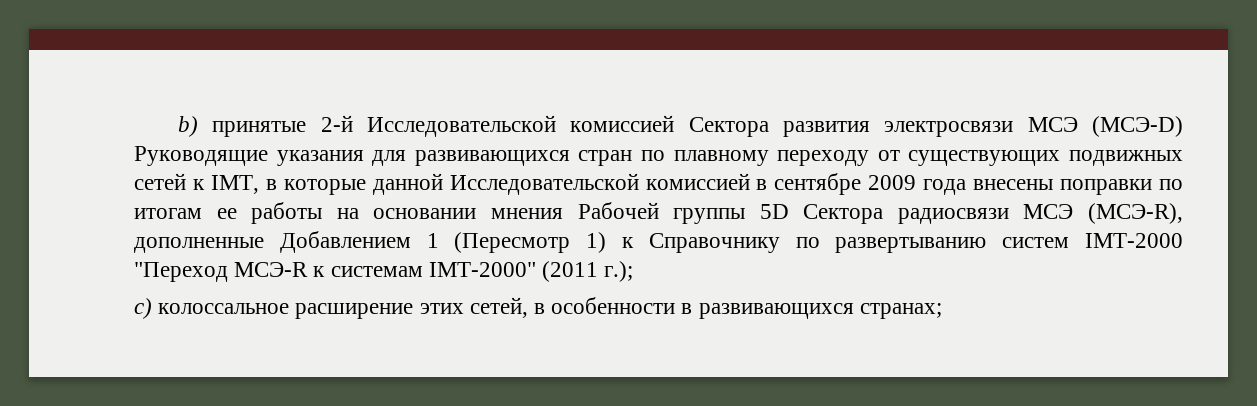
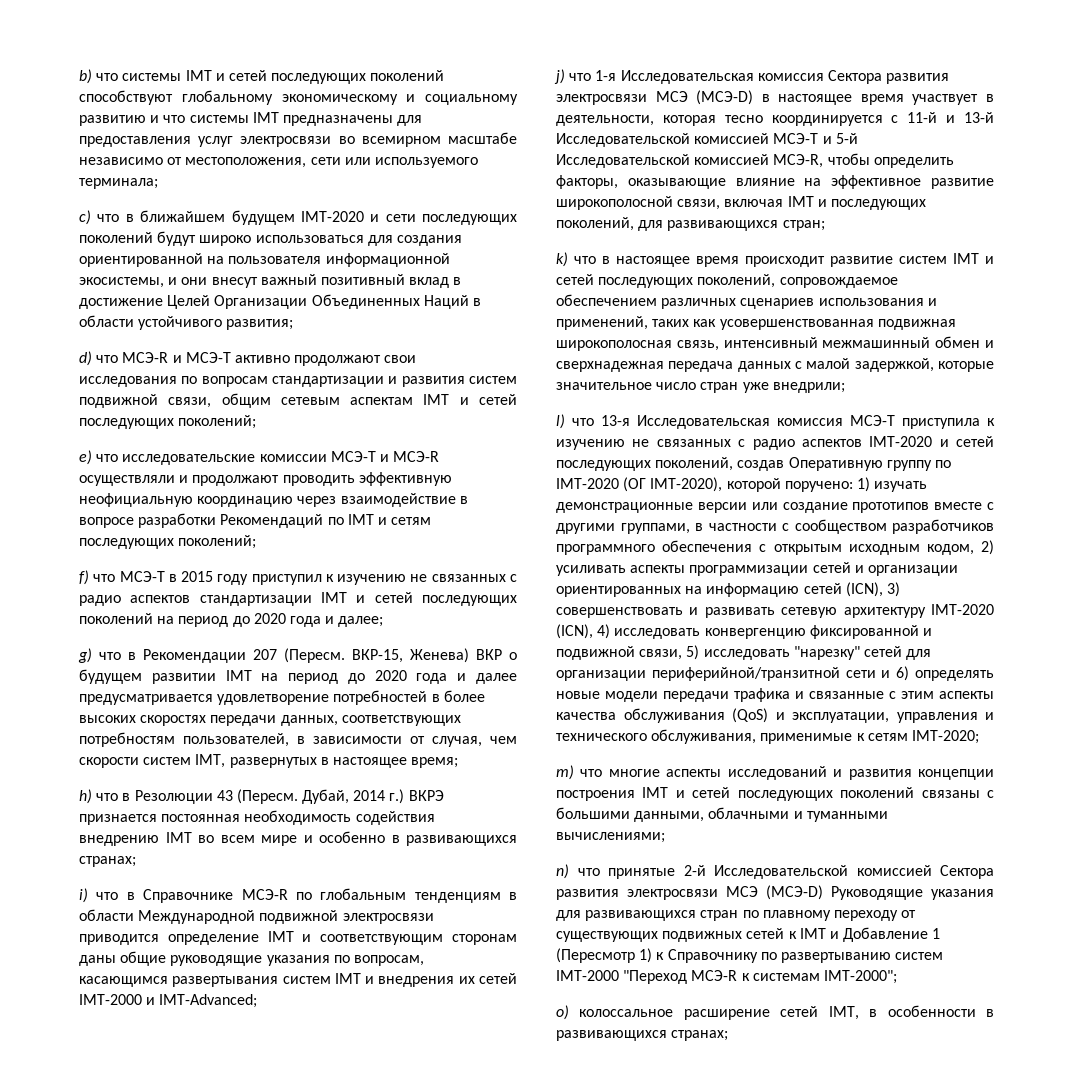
- b) принятые 2-й Исследовательской комиссией Сектора развития электросвязи МСЭ (МСЭ-D) Руководящие указания для развивающихся стран по плавному переходу от существующих подвижных сетей к IMT, в которые данной Исследовательской комиссией в сентябре 2009 года внесены поправки по итогам ее работы на основании мнения Рабочей группы 5D Сектора радиосвязи МСЭ (МСЭ-R), дополненные Добавлением 1 (Пересмотр 1) к Справочнику по развертыванию систем IMT-2000 "Переход МСЭ-R к системам IMT-2000" (2011 г.);
- c) колоссальное расширение этих сетей, в особенности в развивающихся странах;
+ b) что системы IMT и сетей последующих поколений способствуют глобальному экономическому и социальному развитию и что системы IMT предназначены для предоставления услуг электросвязи во всемирном масштабе независимо от местоположения, сети или используемого терминала;
+ c) что в ближайшем будущем IMT-2020 и сети последующих поколений будут широко использоваться для создания ориентированной на пользователя информационной экосистемы, и они внесут важный позитивный вклад в достижение Целей Организации Объединенных Наций в области устойчивого развития;
+ d) что МСЭ-R и МСЭ-Т активно продолжают свои исследования по вопросам стандартизации и развития систем подвижной связи, общим сетевым аспектам IMT и сетей последующих поколений;
+ e) что исследовательские комиссии МСЭ-Т и МСЭ-R осуществляли и продолжают проводить эффективную неофициальную координацию через взаимодействие в вопросе разработки Рекомендаций по IMT и сетям последующих поколений;
+ f) что МСЭ-Т в 2015 году приступил к изучению не связанных с радио аспектов стандартизации IMT и сетей последующих поколений на период до 2020 года и далее;
+ g) что в Рекомендации 207 (Пересм. ВКР-15, Женева) ВКР о будущем развитии IMT на период до 2020 года и далее предусматривается удовлетворение потребностей в более высоких скоростях передачи данных, соответствующих потребностям пользователей, в зависимости от случая, чем скорости систем IMT, развернутых в настоящее время;
+ h) что в Резолюции 43 (Пересм. Дубай, 2014 г.) ВКРЭ признается постоянная необходимость содействия внедрению IMT во всем мире и особенно в развивающихся странах;
+ i) что в Справочнике МСЭ-R по глобальным тенденциям в области Международной подвижной электросвязи приводится определение IMT и соответствующим сторонам даны общие руководящие указания по вопросам, касающимся развертывания систем IMT и внедрения их сетей IMT-2000 и IMT-Advanced;
+ j) что 1-я Исследовательская комиссия Сектора развития электросвязи МСЭ (МСЭ-D) в настоящее время участвует в деятельности, которая тесно координируется с 11-й и 13-й Исследовательской комиссией МСЭ-Т и 5-й Исследовательской комиссией МСЭ-R, чтобы определить факторы, оказывающие влияние на эффективное развитие широкополосной связи, включая IMT и последующих поколений, для развивающихся стран;
+ k) что в настоящее время происходит развитие систем IMT и сетей последующих поколений, сопровождаемое обеспечением различных сценариев использования и применений, таких как усовершенствованная подвижная широкополосная связь, интенсивный межмашинный обмен и сверхнадежная передача данных с малой задержкой, которые значительное число стран уже внедрили;
+ l) что 13-я Исследовательская комиссия МСЭ-Т приступила к изучению не связанных с радио аспектов IMT-2020 и сетей последующих поколений, создав Оперативную группу по IMT-2020 (ОГ IMT-2020), которой поручено: 1) изучать демонстрационные версии или создание прототипов вместе с другими группами, в частности с сообществом разработчиков программного обеспечения с открытым исходным кодом, 2) усиливать аспекты программизации сетей и организации ориентированных на информацию сетей (ICN), 3) совершенствовать и развивать сетевую архитектуру IMT-2020 (ICN), 4) исследовать конвергенцию фиксированной и подвижной связи, 5) исследовать "нарезку" сетей для организации периферийной/транзитной сети и 6) определять новые модели передачи трафика и связанные с этим аспекты качества обслуживания (QoS) и эксплуатации, управления и технического обслуживания, применимые к сетям IMT-2020;
+ m) что многие аспекты исследований и развития концепции построения IMT и сетей последующих поколений связаны с большими данными, облачными и туманными вычислениями;
+ n) что принятые 2-й Исследовательской комиссией Сектора развития электросвязи МСЭ (МСЭ-D) Руководящие указания для развивающихся стран по плавному переходу от существующих подвижных сетей к IMT и Добавление 1 (Пересмотр 1) к Справочнику по развертыванию систем IMT-2000 "Переход МСЭ-R к системам IMT-2000";
+ o) колоссальное расширение сетей IMT, в особенности в развивающихся странах;

